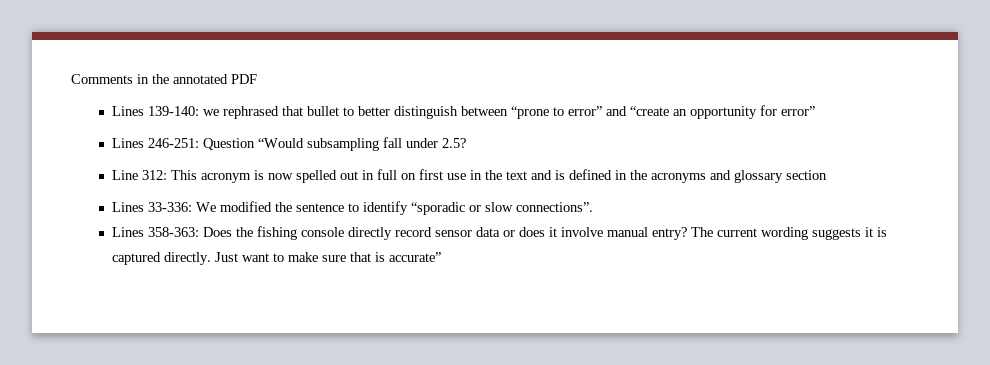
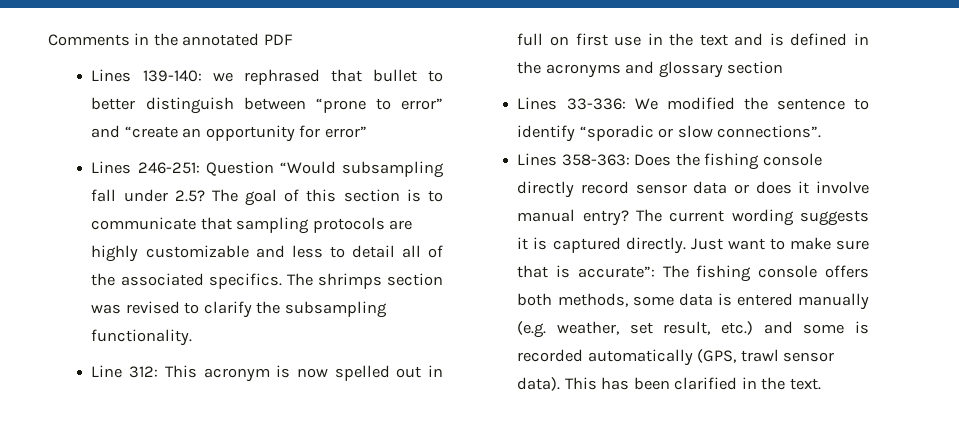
+ The goal of this section is to communicate that sampling protocols are highly customizable and less to detail all of the associated specifics. The shrimps section was revised to clarify the subsampling functionality.
- Just want to make sure that is accurate”
+ Just want to make sure that is accurate”: The fishing console offers both methods, some data is entered manually (e.g. weather, set result, etc.) and some is recorded automatically (GPS, trawl sensor data). This has been clarified in the text.

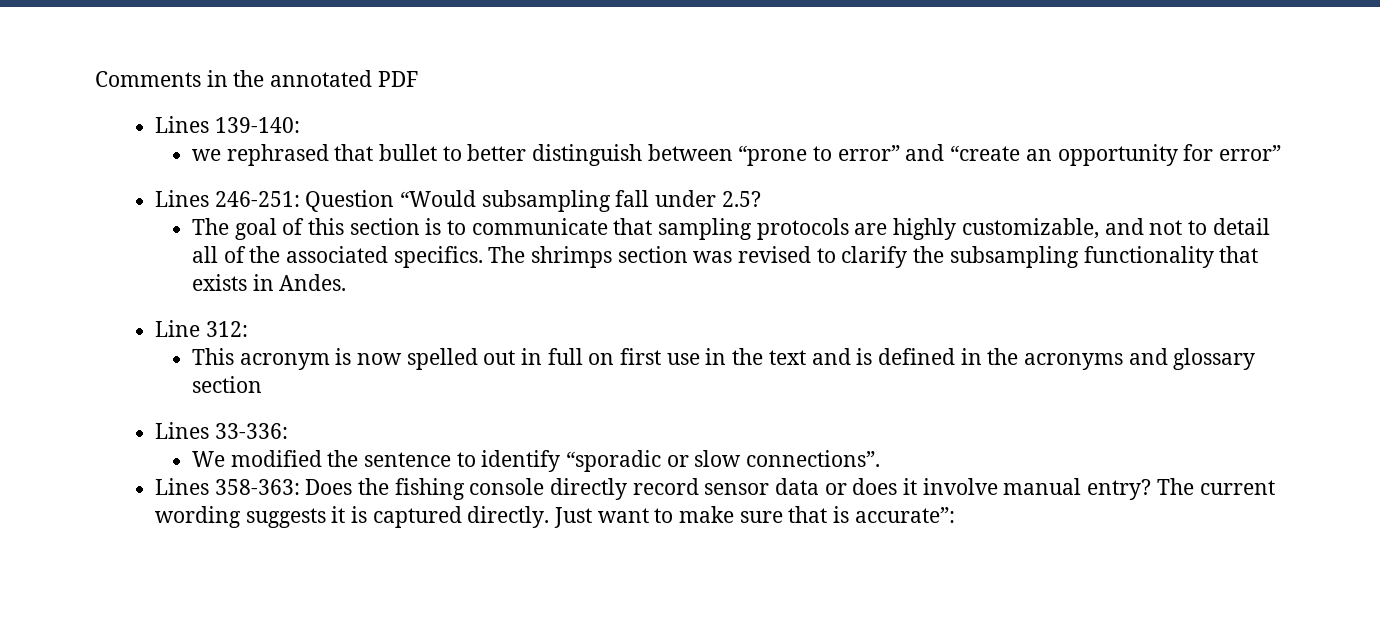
- Lines 139-140: we rephrased that bullet to better distinguish between “prone to error” and “create an opportunity for error”
+ Lines 139-140:
+ we rephrased that bullet to better distinguish between “prone to error” and “create an opportunity for error”
- Lines 246-251: Question “Would subsampling fall under 2.5? The goal of this section is to communicate that sampling protocols are highly customizable and less to detail all of the associated specifics.
+ Lines 246-251: Question “Would subsampling fall under 2.5?
+ The goal of this section is to communicate that sampling protocols are highly customizable, and not to detail all of the associated specifics.
- The shrimps section was revised to clarify the subsampling functionality.
+ The shrimps section was revised to clarify the subsampling functionality that exists in Andes.
- Line 312: This acronym is now spelled out in full on first use in the text and is defined in the acronyms and glossary section
+ Line 312:
+ This acronym is now spelled out in full on first use in the text and is defined in the acronyms and glossary section
- Lines 33-336: We modified the sentence to identify “sporadic or slow connections”.
+ Lines 33-336:
+ We modified the sentence to identify “sporadic or slow connections”.
- Just want to make sure that is accurate”: The fishing console offers both methods, some data is entered manually (e.g. weather, set result, etc.) and some is recorded automatically (GPS, trawl sensor data). This has been clarified in the text.
+ Just want to make sure that is accurate”:

